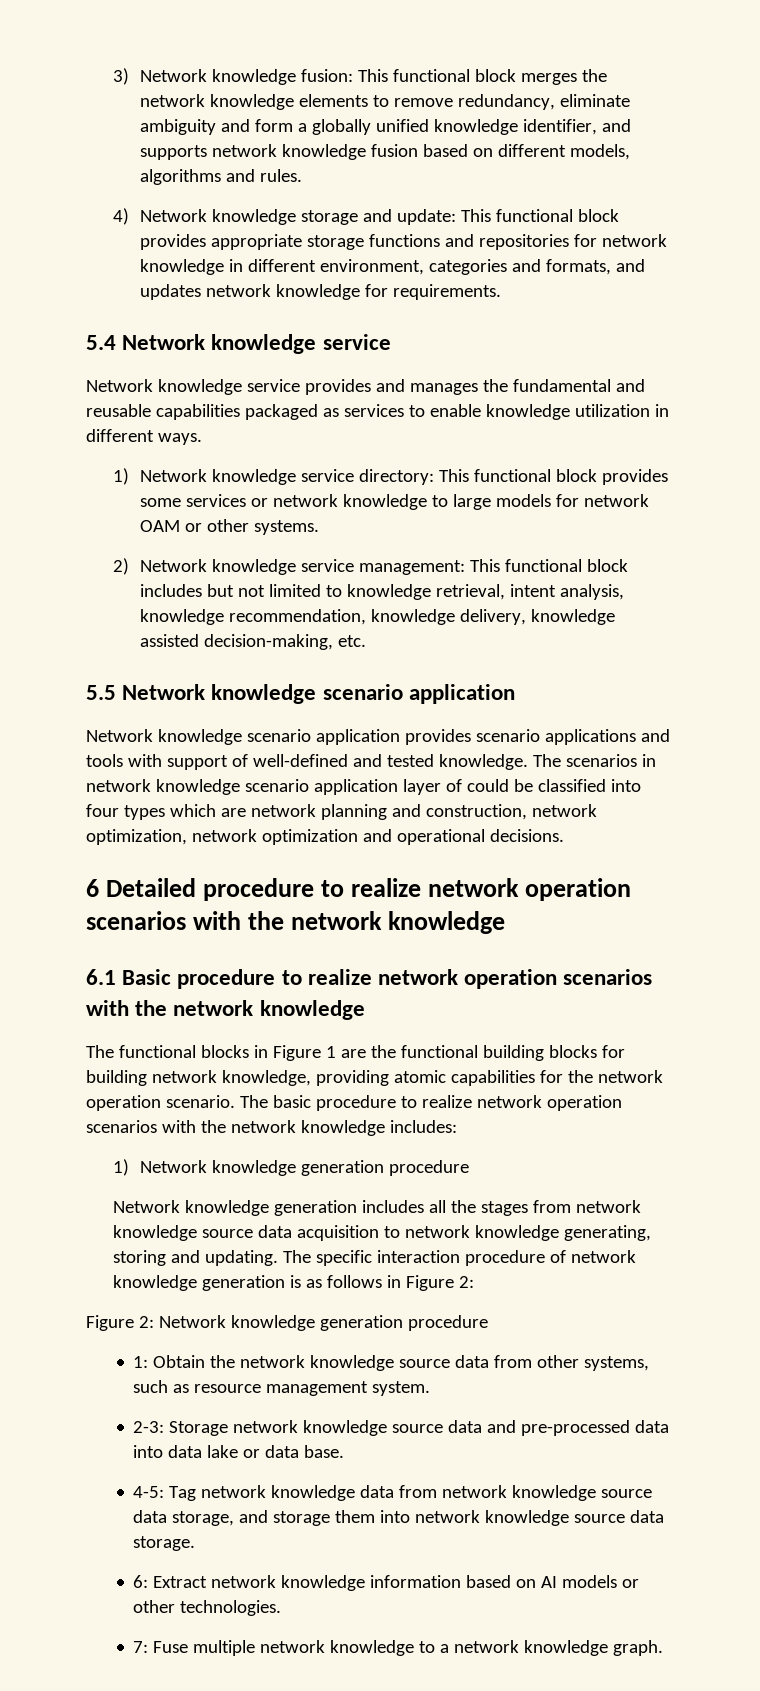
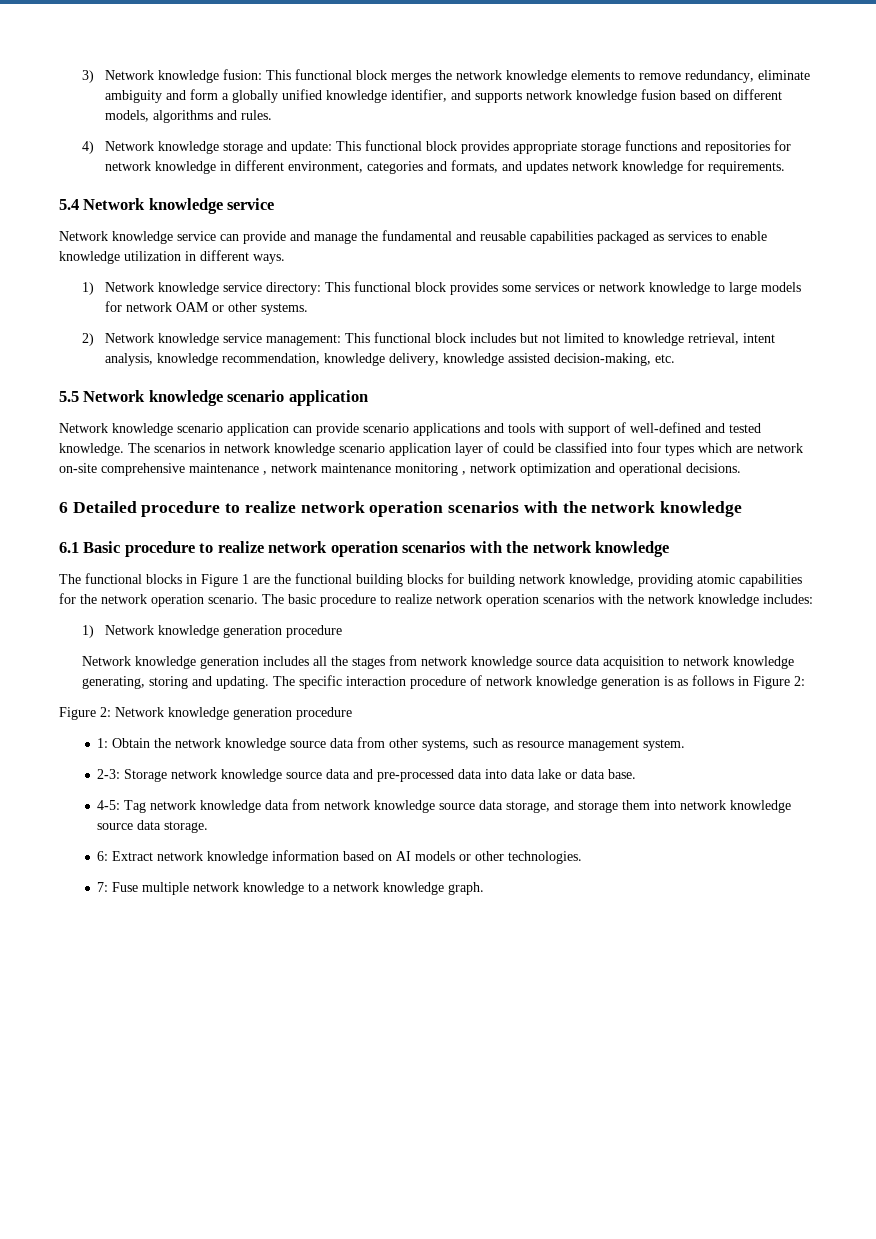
- Network knowledge service provides and manages the fundamental and reusable capabilities packaged as services to enable knowledge utilization in different ways.
+ Network knowledge service can provide and manage the fundamental and reusable capabilities packaged as services to enable knowledge utilization in different ways.
- Network knowledge scenario application provides scenario applications and tools with support of well-defined and tested knowledge.
+ Network knowledge scenario application can provide scenario applications and tools with support of well-defined and tested knowledge.
- The scenarios in network knowledge scenario application layer of could be classified into four types which are network planning and construction, network optimization, network optimization and operational decisions.
+ The scenarios in network knowledge scenario application layer of could be classified into four types which are network on-site comprehensive maintenance , network maintenance monitoring , network optimization and operational decisions.

